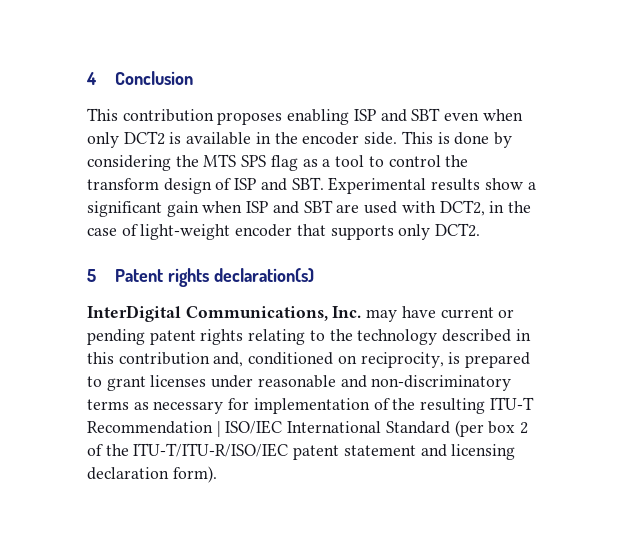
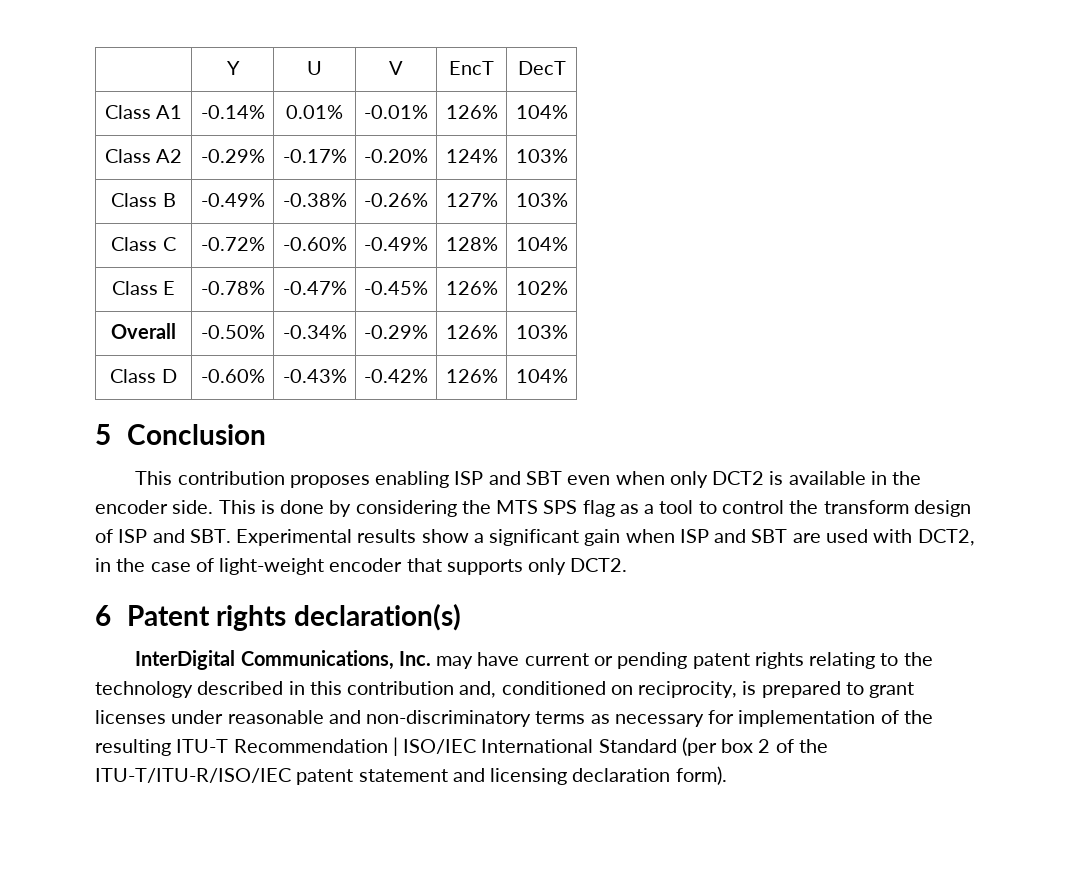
- 4 Conclusion
+ | Y | U | V | EncT | DecT
+ Class A1 | -0.14% | 0.01% | -0.01% | 126% | 104%
+ Class A2 | -0.29% | -0.17% | -0.20% | 124% | 103%
+ Class B | -0.49% | -0.38% | -0.26% | 127% | 103%
+ Class C | -0.72% | -0.60% | -0.49% | 128% | 104%
+ Class E | -0.78% | -0.47% | -0.45% | 126% | 102%
+ Overall | -0.50% | -0.34% | -0.29% | 126% | 103%
+ Class D | -0.60% | -0.43% | -0.42% | 126% | 104%
+ 5 Conclusion
- 5 Patent rights declaration(s)
+ 6 Patent rights declaration(s)

